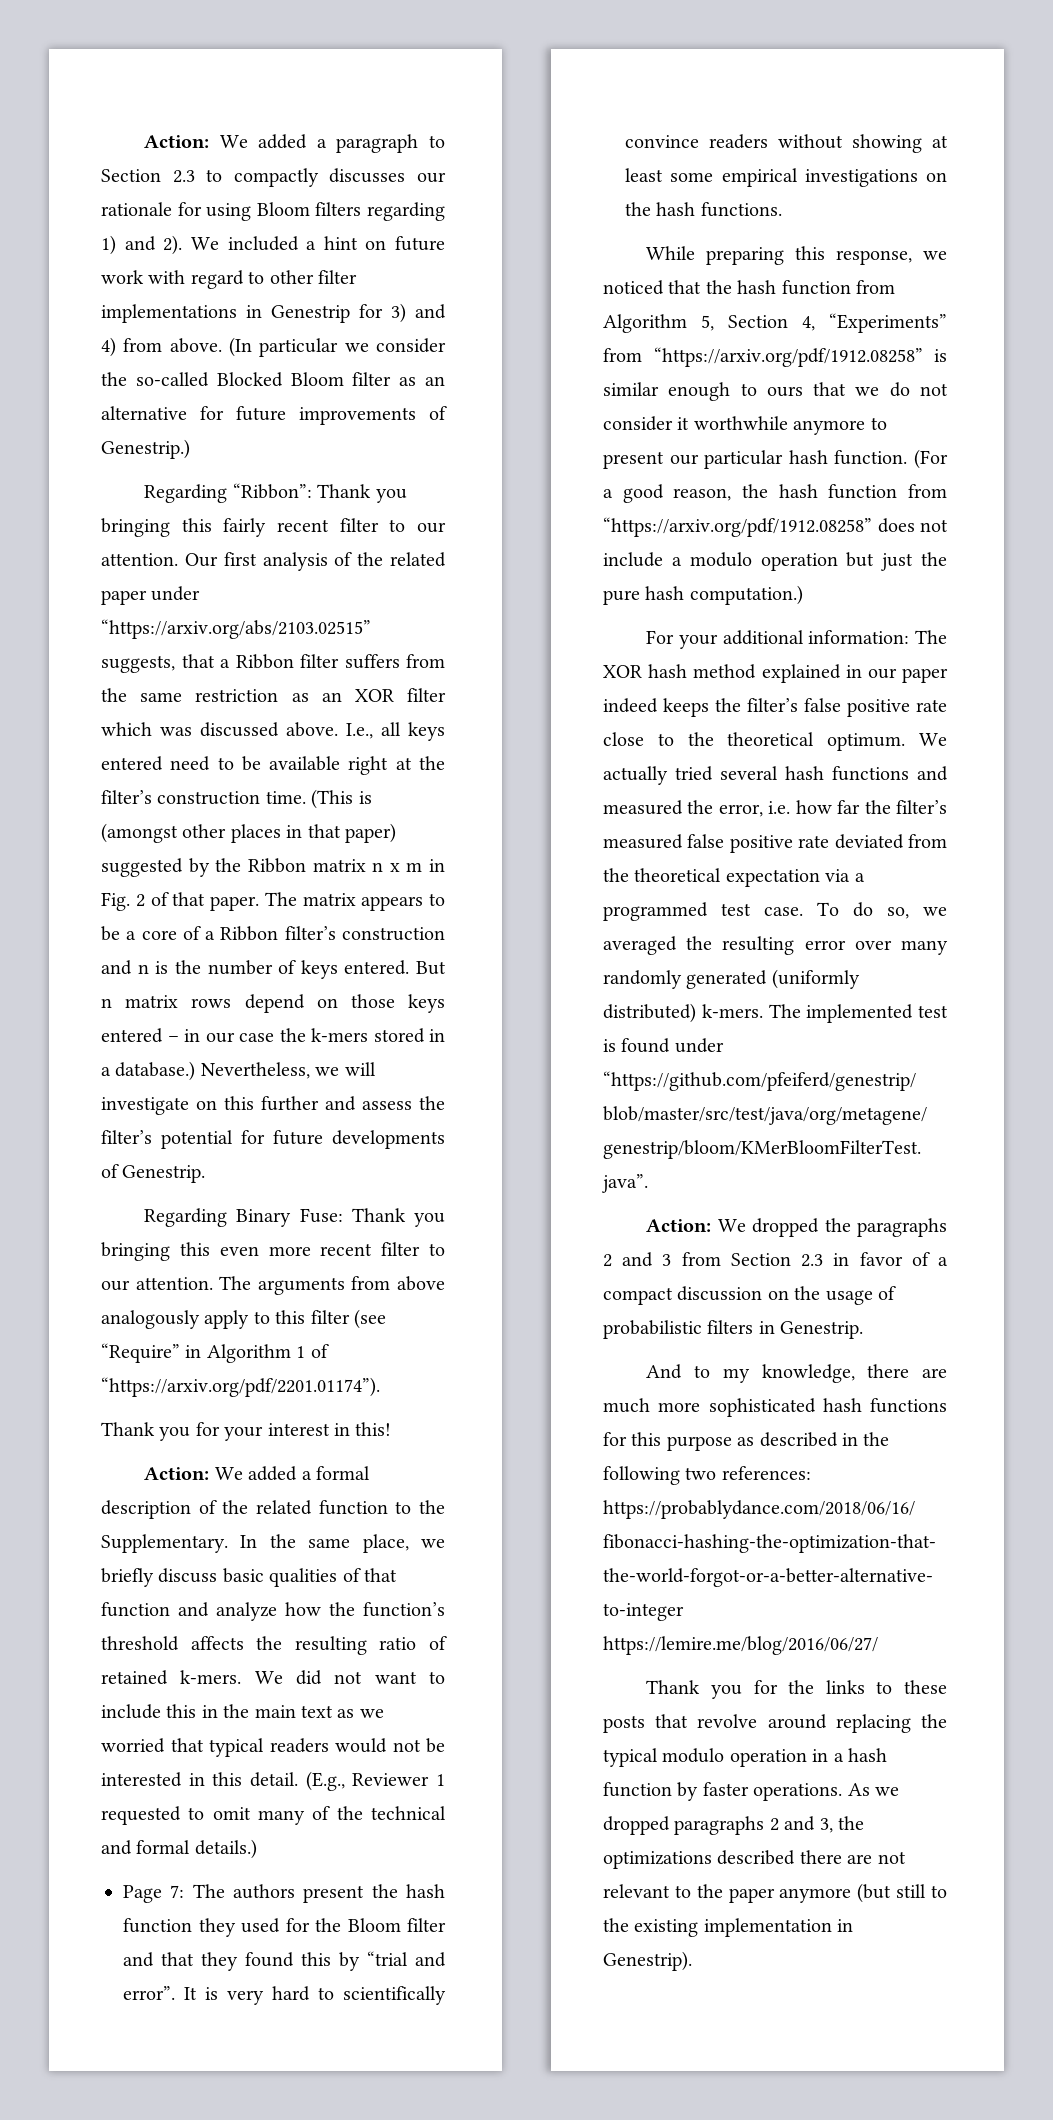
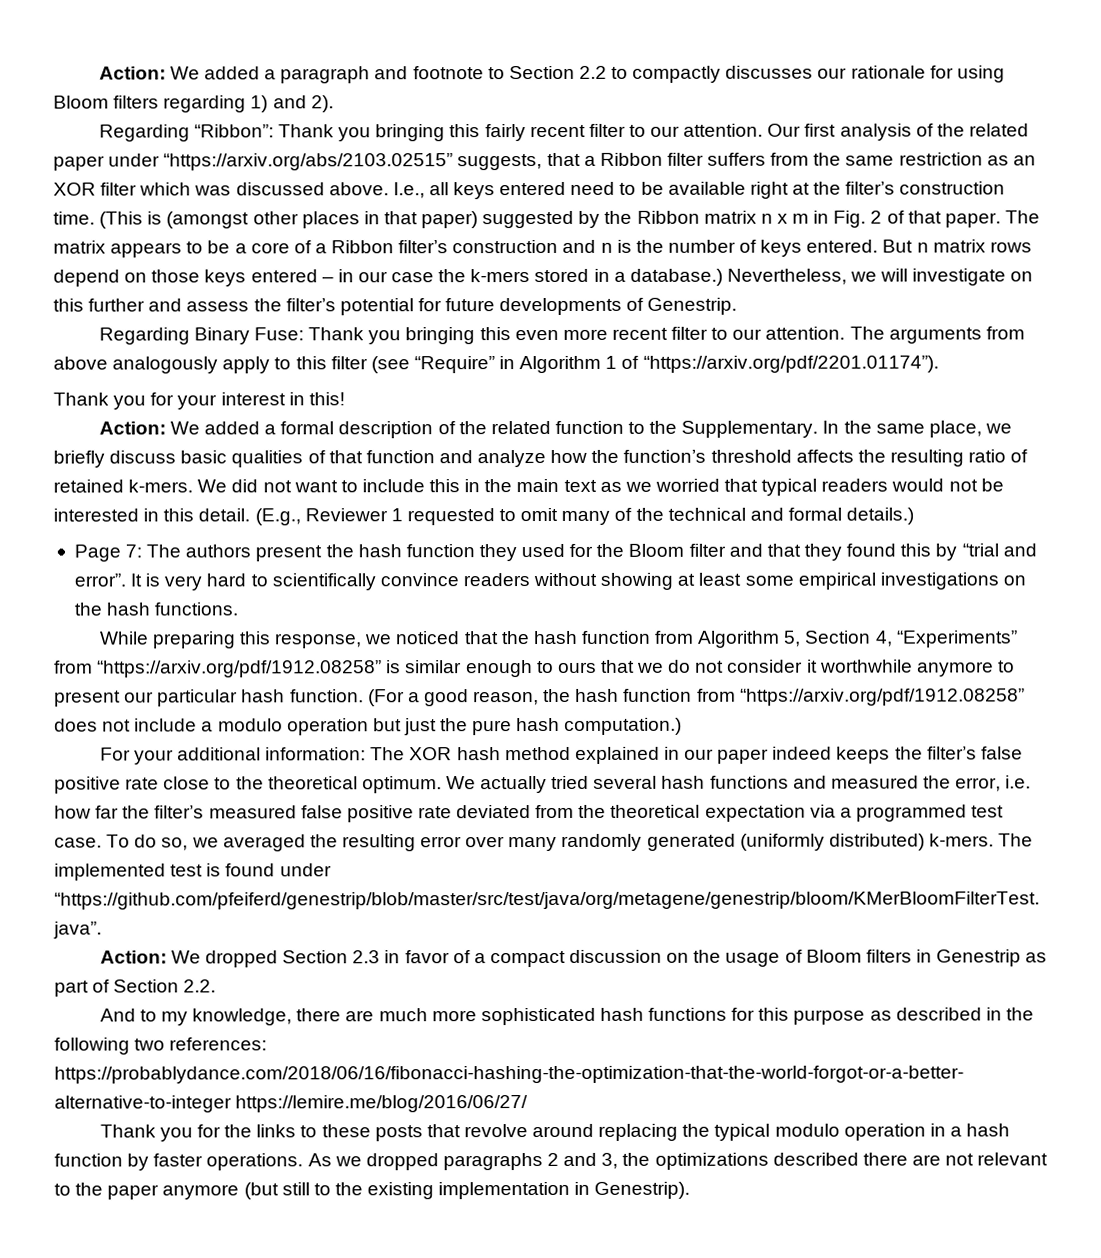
- Action: We added a paragraph to Section 2.3 to compactly discusses our rationale for using Bloom filters regarding 1) and 2). We included a hint on future work with regard to other filter implementations in Genestrip for 3) and 4) from above. (In particular we consider the so-called Blocked Bloom filter as an alternative for future improvements of Genestrip.)
+ Action: We added a paragraph and footnote to Section 2.2 to compactly discusses our rationale for using Bloom filters regarding 1) and 2).
- Action: We dropped the paragraphs 2 and 3 from Section 2.3 in favor of a compact discussion on the usage of probabilistic filters in Genestrip.
+ Action: We dropped Section 2.3 in favor of a compact discussion on the usage of Bloom filters in Genestrip as part of Section 2.2.

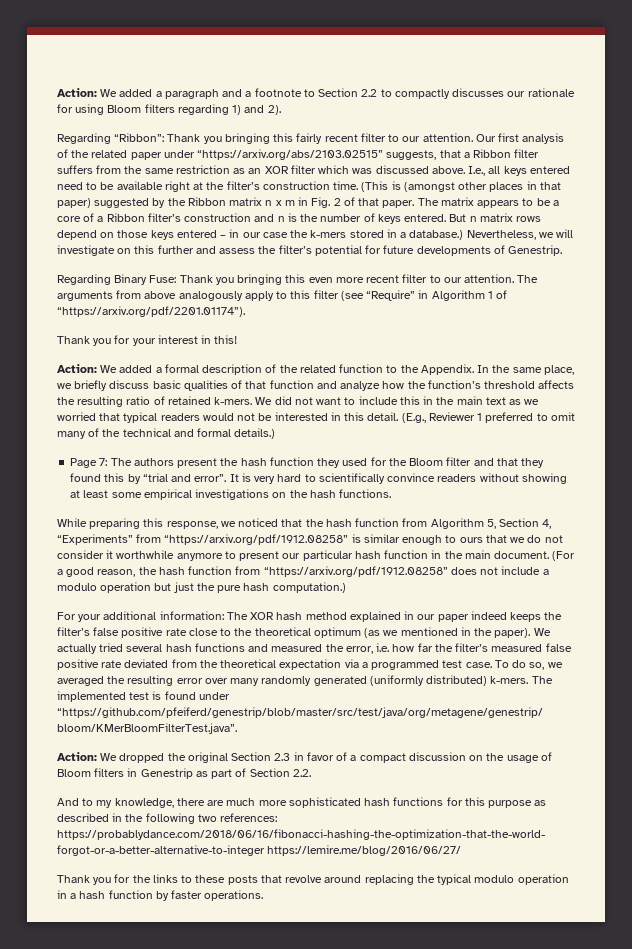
- Action: We added a paragraph and footnote to Section 2.2 to compactly discusses our rationale for using Bloom filters regarding 1) and 2).
+ Action: We added a paragraph and a footnote to Section 2.2 to compactly discusses our rationale for using Bloom filters regarding 1) and 2).
- Action: We added a formal description of the related function to the Supplementary.
+ Action: We added a formal description of the related function to the Appendix.
- (E.g., Reviewer 1 requested to omit many of the technical and formal details.)
+ (E.g., Reviewer 1 preferred to omit many of the technical and formal details.)
- While preparing this response, we noticed that the hash function from Algorithm 5, Section 4, “Experiments” from “https://arxiv.org/pdf/1912.08258” is similar enough to ours that we do not consider it worthwhile anymore to present our particular hash function.
+ While preparing this response, we noticed that the hash function from Algorithm 5, Section 4, “Experiments” from “https://arxiv.org/pdf/1912.08258” is similar enough to ours that we do not consider it worthwhile anymore to present our particular hash function in the main document.
- For your additional information: The XOR hash method explained in our paper indeed keeps the filter’s false positive rate close to the theoretical optimum.
+ For your additional information: The XOR hash method explained in our paper indeed keeps the filter’s false positive rate close to the theoretical optimum (as we mentioned in the paper).
- Action: We dropped Section 2.3 in favor of a compact discussion on the usage of Bloom filters in Genestrip as part of Section 2.2.
+ Action: We dropped the original Section 2.3 in favor of a compact discussion on the usage of Bloom filters in Genestrip as part of Section 2.2.
- As we dropped paragraphs 2 and 3, the optimizations described there are not relevant to the paper anymore (but still to the existing implementation in Genestrip).

